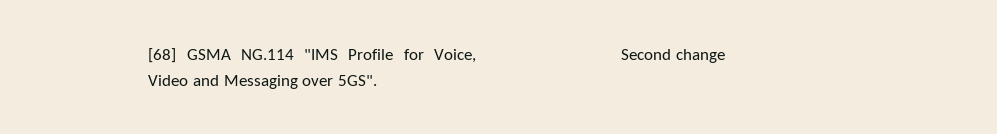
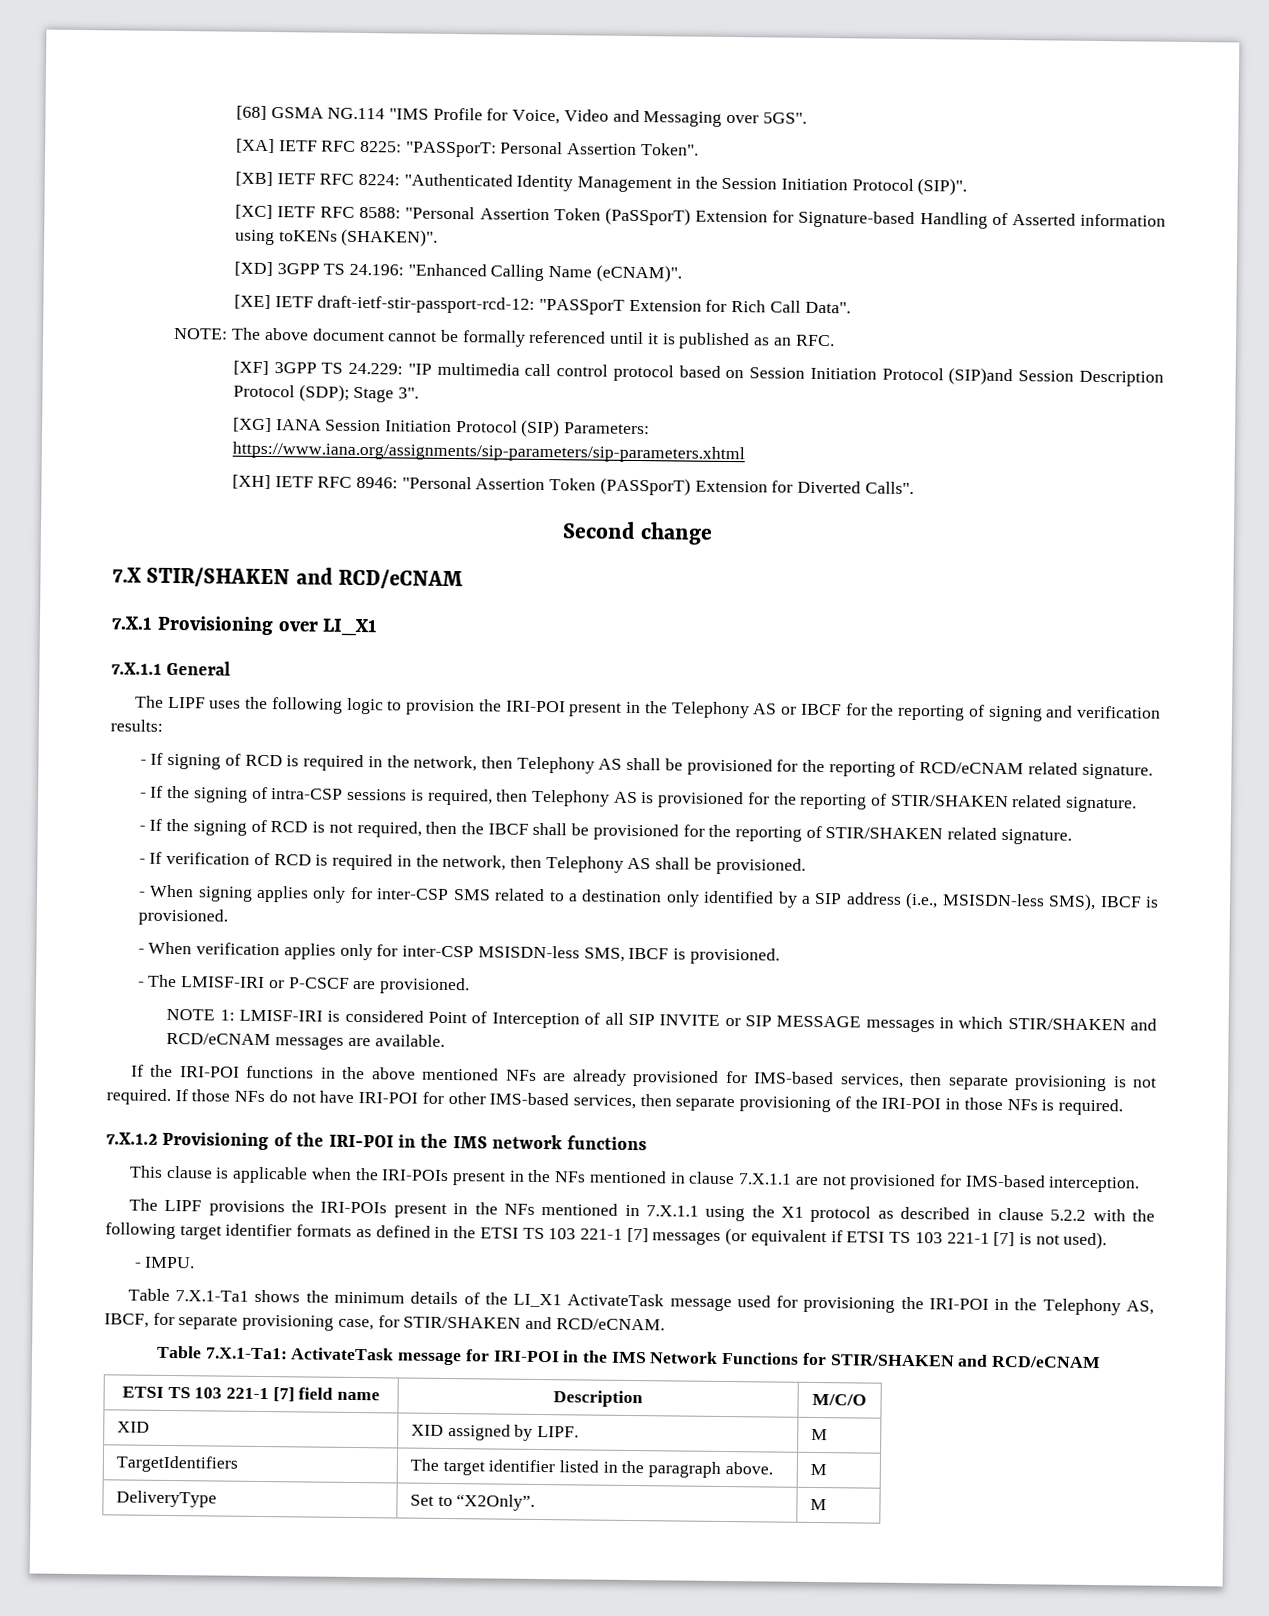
+ [XA] IETF RFC 8225: "PASSporT: Personal Assertion Token".
+ [XB] IETF RFC 8224: "Authenticated Identity Management in the Session Initiation Protocol (SIP)".
+ [XC] IETF RFC 8588: "Personal Assertion Token (PaSSporT) Extension for Signature-based Handling of Asserted information using toKENs (SHAKEN)".
+ [XD] 3GPP TS 24.196: "Enhanced Calling Name (eCNAM)".
+ [XE] IETF draft-ietf-stir-passport-rcd-12: "PASSporT Extension for Rich Call Data".
+ NOTE: The above document cannot be formally referenced until it is published as an RFC.
+ [XF] 3GPP TS 24.229: "IP multimedia call control protocol based on Session Initiation Protocol (SIP)and Session Description Protocol (SDP); Stage 3".
+ [XG] IANA Session Initiation Protocol (SIP) Parameters: https://www.iana.org/assignments/sip-parameters/sip-parameters.xhtml
+ [XH] IETF RFC 8946: "Personal Assertion Token (PASSporT) Extension for Diverted Calls".
  Second change
+ 7.X STIR/SHAKEN and RCD/eCNAM
+ 7.X.1 Provisioning over LI_X1
+ 7.X.1.1 General
+ The LIPF uses the following logic to provision the IRI-POI present in the Telephony AS or IBCF for the reporting of signing and verification results:
+ - If signing of RCD is required in the network, then Telephony AS shall be provisioned for the reporting of RCD/eCNAM related signature.
+ - If the signing of intra-CSP sessions is required, then Telephony AS is provisioned for the reporting of STIR/SHAKEN related signature.
+ - If the signing of RCD is not required, then the IBCF shall be provisioned for the reporting of STIR/SHAKEN related signature.
+ - If verification of RCD is required in the network, then Telephony AS shall be provisioned.
+ - When signing applies only for inter-CSP SMS related to a destination only identified by a SIP address (i.e., MSISDN-less SMS), IBCF is provisioned.
+ - When verification applies only for inter-CSP MSISDN-less SMS, IBCF is provisioned.
+ - The LMISF-IRI or P-CSCF are provisioned.
+ NOTE 1: LMISF-IRI is considered Point of Interception of all SIP INVITE or SIP MESSAGE messages in which STIR/SHAKEN and RCD/eCNAM messages are available.
+ If the IRI-POI functions in the above mentioned NFs are already provisioned for IMS-based services, then separate provisioning is not required. If those NFs do not have IRI-POI for other IMS-based services, then separate provisioning of the IRI-POI in those NFs is required.
+ 7.X.1.2 Provisioning of the IRI-POI in the IMS network functions
+ This clause is applicable when the IRI-POIs present in the NFs mentioned in clause 7.X.1.1 are not provisioned for IMS-based interception.
+ The LIPF provisions the IRI-POIs present in the NFs mentioned in 7.X.1.1 using the X1 protocol as described in clause 5.2.2 with the following target identifier formats as defined in the ETSI TS 103 221-1 [7] messages (or equivalent if ETSI TS 103 221-1 [7] is not used).
+ - IMPU.
+ Table 7.X.1-Ta1 shows the minimum details of the LI_X1 ActivateTask message used for provisioning the IRI-POI in the Telephony AS, IBCF, for separate provisioning case, for STIR/SHAKEN and RCD/eCNAM.
+ Table 7.X.1-Ta1: ActivateTask message for IRI-POI in the IMS Network Functions for STIR/SHAKEN and RCD/eCNAM
+ ETSI TS 103 221-1 [7] field name | Description | M/C/O
+ XID | XID assigned by LIPF. | M
+ TargetIdentifiers | The target identifier listed in the paragraph above. | M
+ DeliveryType | Set to “X2Only”. | M

